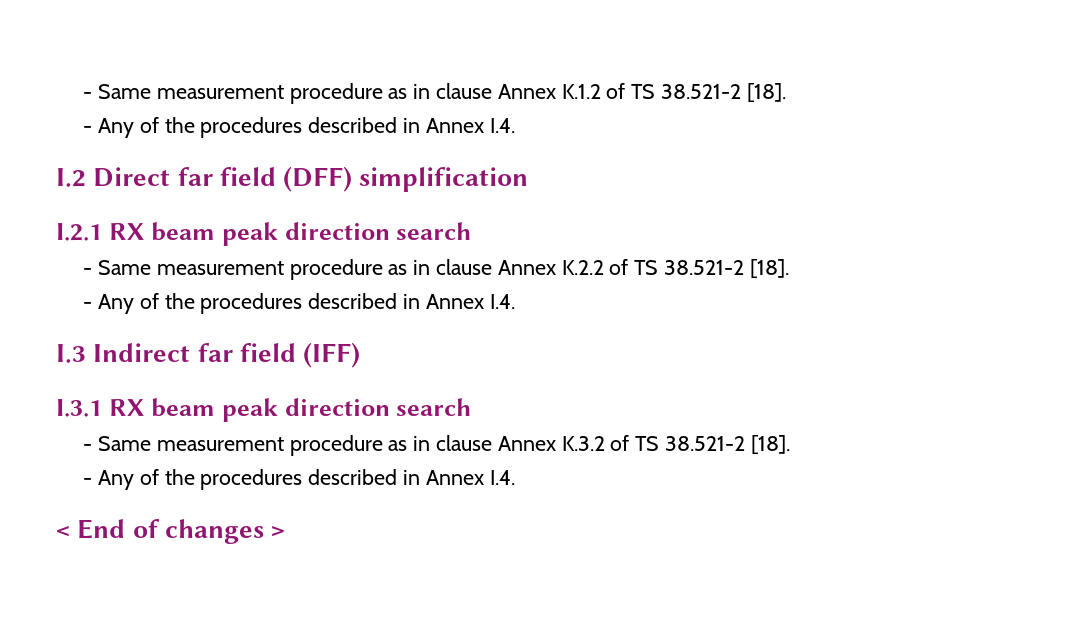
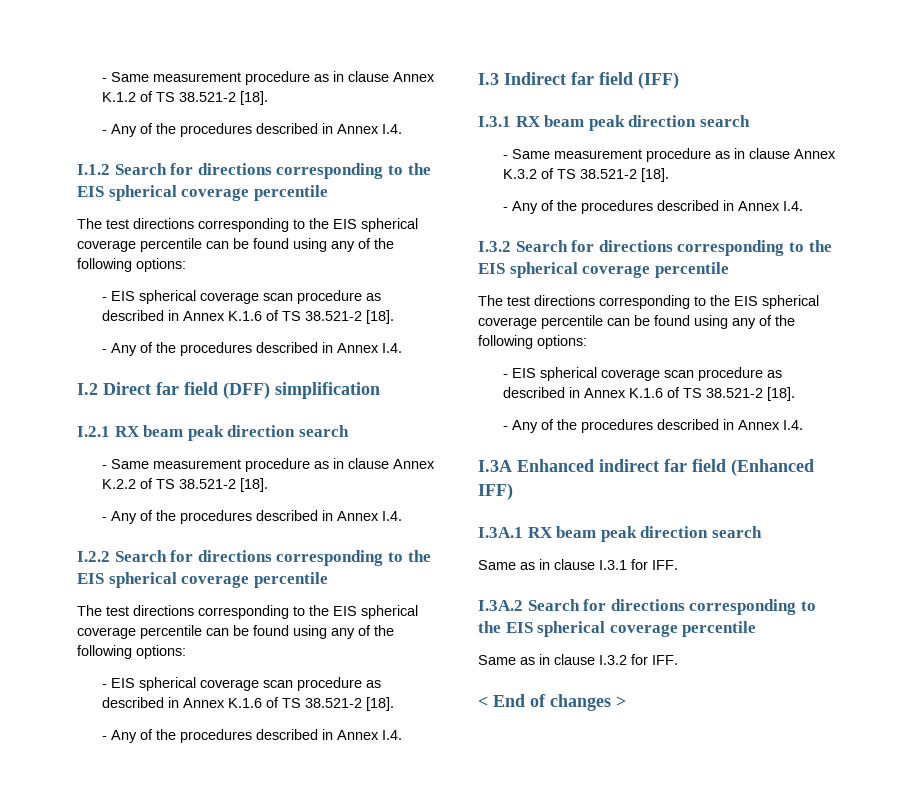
+ I.1.2 Search for directions corresponding to the EIS spherical coverage percentile
+ The test directions corresponding to the EIS spherical coverage percentile can be found using any of the following options:
+ - EIS spherical coverage scan procedure as described in Annex K.1.6 of TS 38.521-2 [18].
+ - Any of the procedures described in Annex I.4.
+ I.2.2 Search for directions corresponding to the EIS spherical coverage percentile
+ The test directions corresponding to the EIS spherical coverage percentile can be found using any of the following options:
+ - EIS spherical coverage scan procedure as described in Annex K.1.6 of TS 38.521-2 [18].
+ - Any of the procedures described in Annex I.4.
+ I.3.2 Search for directions corresponding to the EIS spherical coverage percentile
+ The test directions corresponding to the EIS spherical coverage percentile can be found using any of the following options:
+ - EIS spherical coverage scan procedure as described in Annex K.1.6 of TS 38.521-2 [18].
+ - Any of the procedures described in Annex I.4.
+ I.3A Enhanced indirect far field (Enhanced IFF)
+ I.3A.1 RX beam peak direction search
+ Same as in clause I.3.1 for IFF.
+ I.3A.2 Search for directions corresponding to the EIS spherical coverage percentile
+ Same as in clause I.3.2 for IFF.

